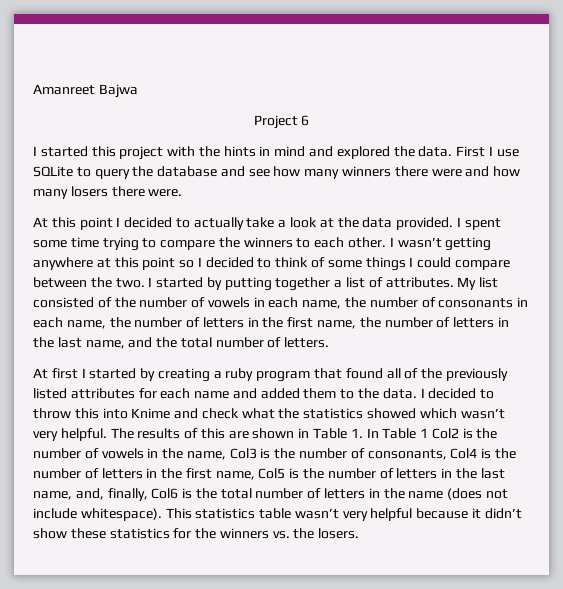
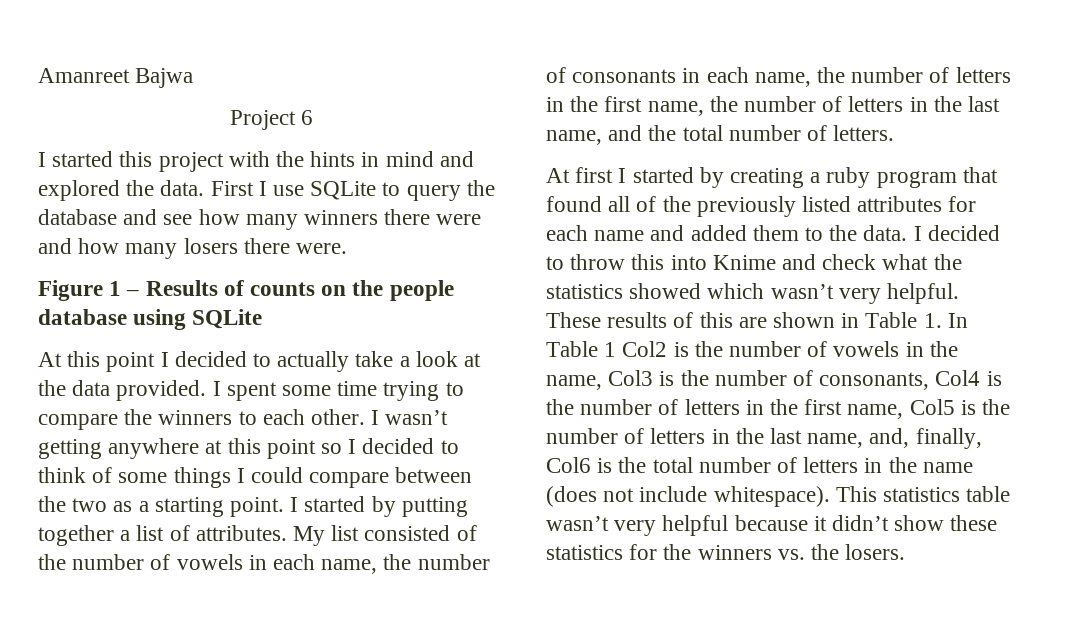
+ Figure 1 – Results of counts on the people database using SQLite
- I wasn’t getting anywhere at this point so I decided to think of some things I could compare between the two.
+ I wasn’t getting anywhere at this point so I decided to think of some things I could compare between the two as a starting point.
- The results of this are shown in Table 1. In Table 1 Col2 is the number of vowels in the name, Col3 is the number of consonants, Col4 is the number of letters in the first name, Col5 is the number of letters in the last name, and, finally, Col6 is the total number of letters in the name (does not include whitespace).
+ These results of this are shown in Table 1. In Table 1 Col2 is the number of vowels in the name, Col3 is the number of consonants, Col4 is the number of letters in the first name, Col5 is the number of letters in the last name, and, finally, Col6 is the total number of letters in the name (does not include whitespace).

